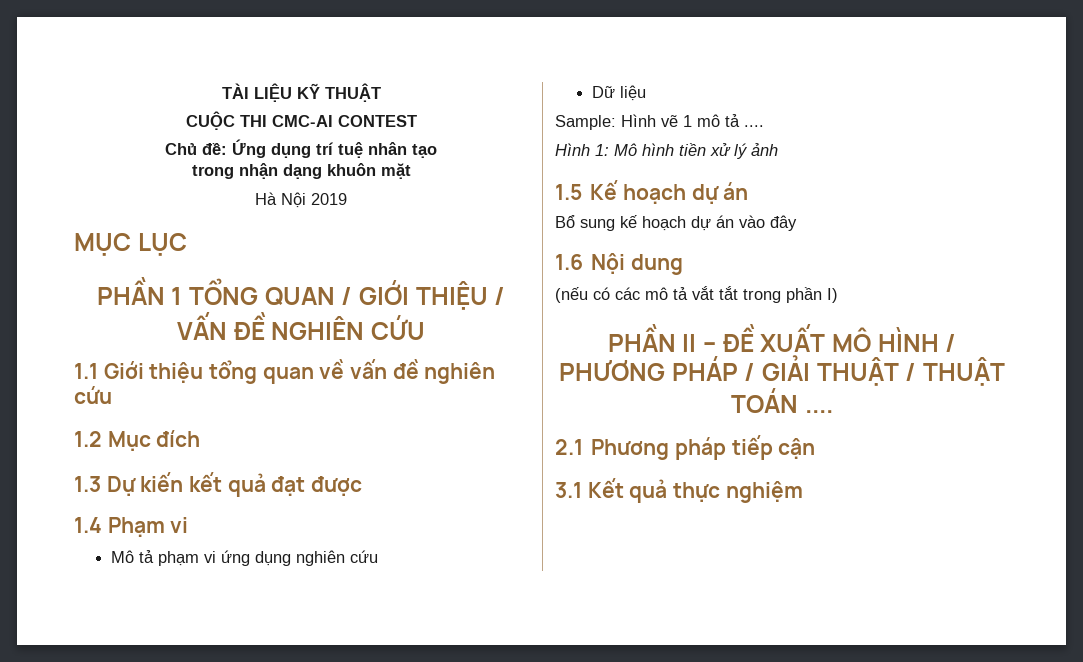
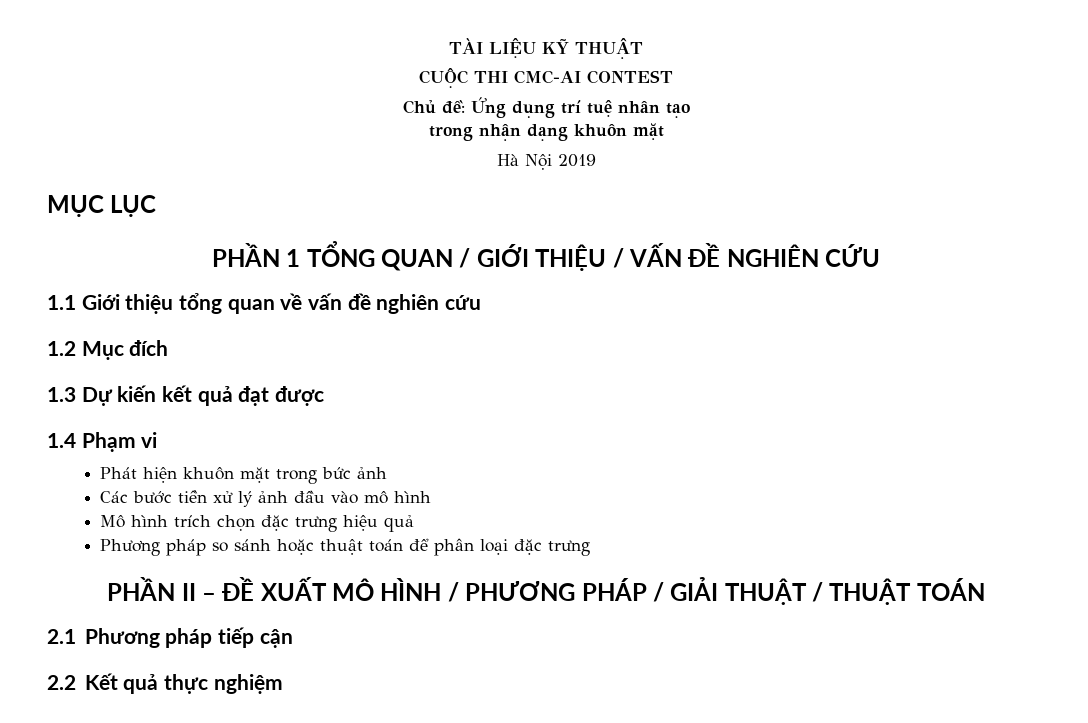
- Mô tả phạm vi ứng dụng nghiên cứu
- Dữ liệu
- Sample: Hình vẽ 1 mô tả ....
- Hình 1: Mô hình tiền xử lý ảnh
- 1.5 Kế hoạch dự án
- Bổ sung kế hoạch dự án vào đây
- 1.6 Nội dung
- (nếu có các mô tả vắt tắt trong phần I)
+ Phát hiện khuôn mặt trong bức ảnh
+ Các bước tiền xử lý ảnh đầu vào mô hình
+ Mô hình trích chọn đặc trưng hiệu quả
+ Phương pháp so sánh hoặc thuật toán để phân loại đặc trưng
- PHẦN II – ĐỀ XUẤT MÔ HÌNH / PHƯƠNG PHÁP / GIẢI THUẬT / THUẬT TOÁN ....
+ PHẦN II – ĐỀ XUẤT MÔ HÌNH / PHƯƠNG PHÁP / GIẢI THUẬT / THUẬT TOÁN
- 3.1 Kết quả thực nghiệm
+ 2.2 Kết quả thực nghiệm

